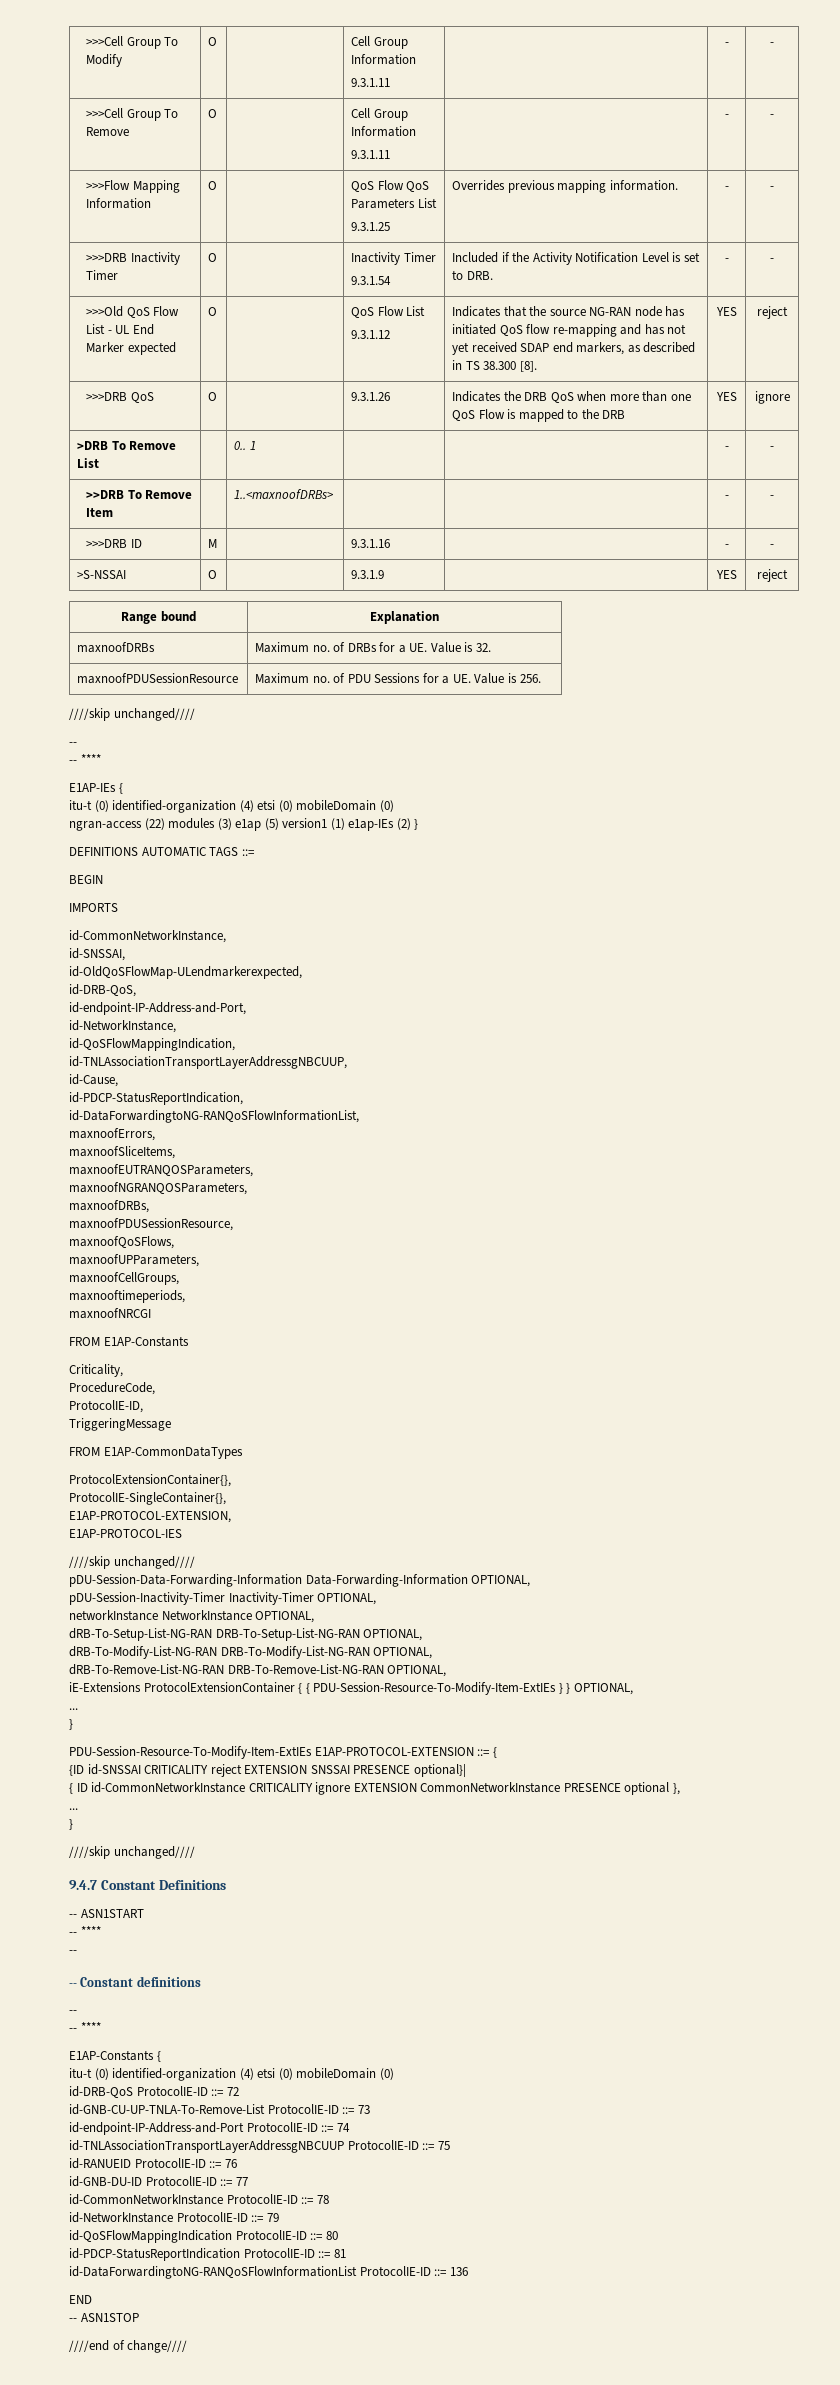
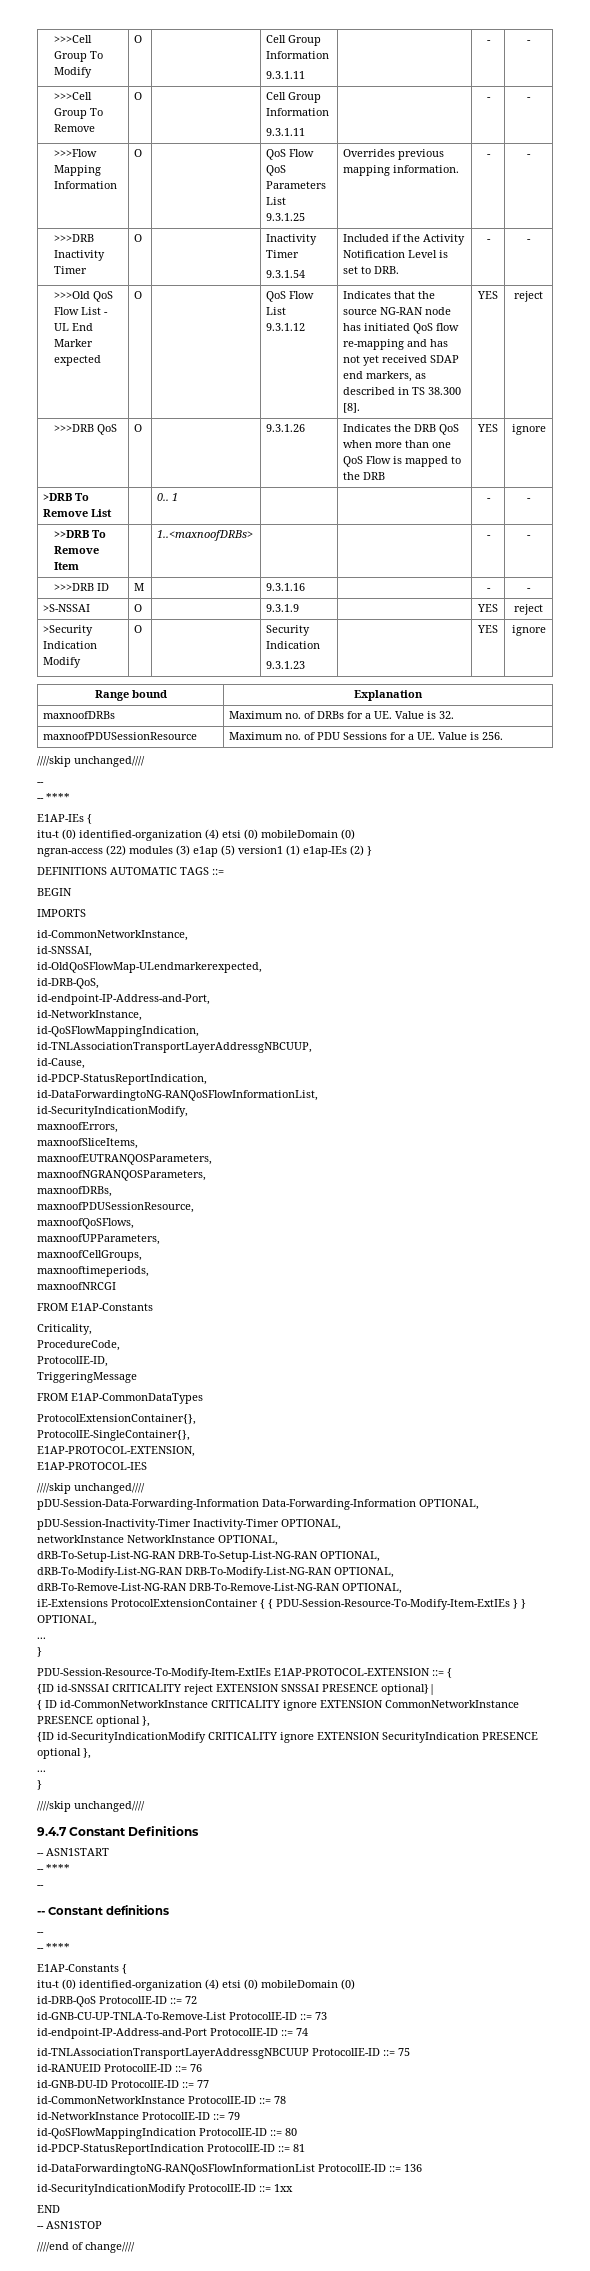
+ >Security Indication Modify | O | | Security Indication
+ 9.3.1.23 | | YES | ignore
+ id-SecurityIndicationModify,
+ {ID id-SecurityIndicationModify CRITICALITY ignore EXTENSION SecurityIndication PRESENCE optional },
+ id-SecurityIndicationModify ProtocolIE-ID ::= 1xx

